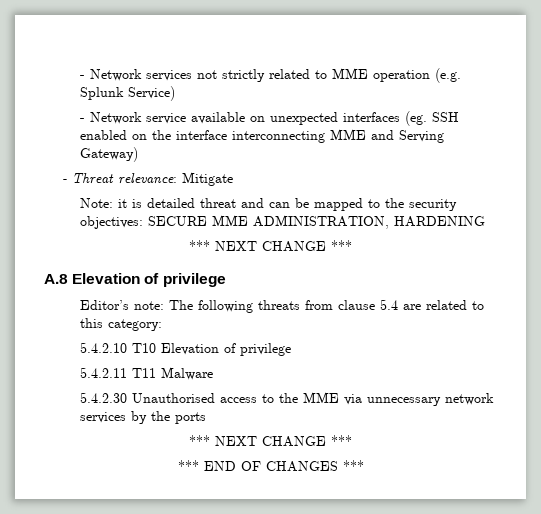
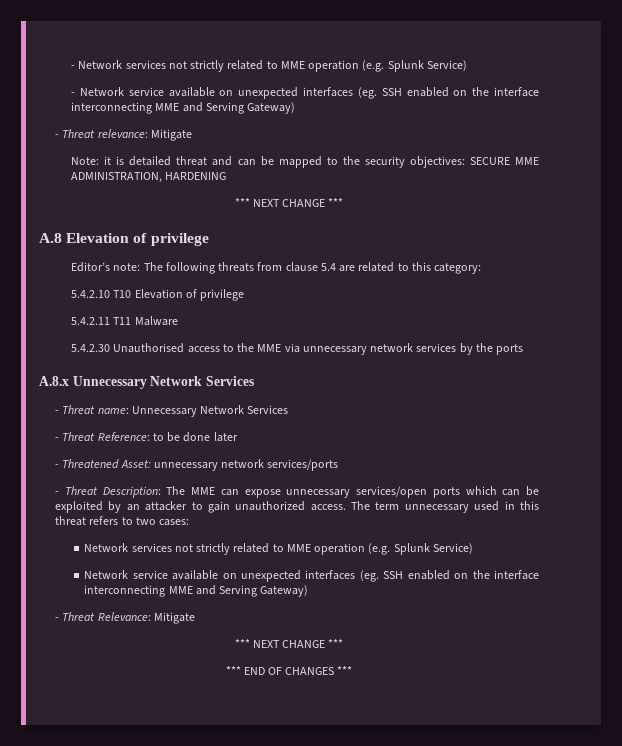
+ A.8.x Unnecessary Network Services
+ - Threat name: Unnecessary Network Services
+ - Threat Reference: to be done later
+ - Threatened Asset: unnecessary network services/ports
+ - Threat Description: The MME can expose unnecessary services/open ports which can be exploited by an attacker to gain unauthorized access. The term unnecessary used in this threat refers to two cases:
+ Network services not strictly related to MME operation (e.g. Splunk Service)
+ Network service available on unexpected interfaces (eg. SSH enabled on the interface interconnecting MME and Serving Gateway)
+ - Threat Relevance: Mitigate

